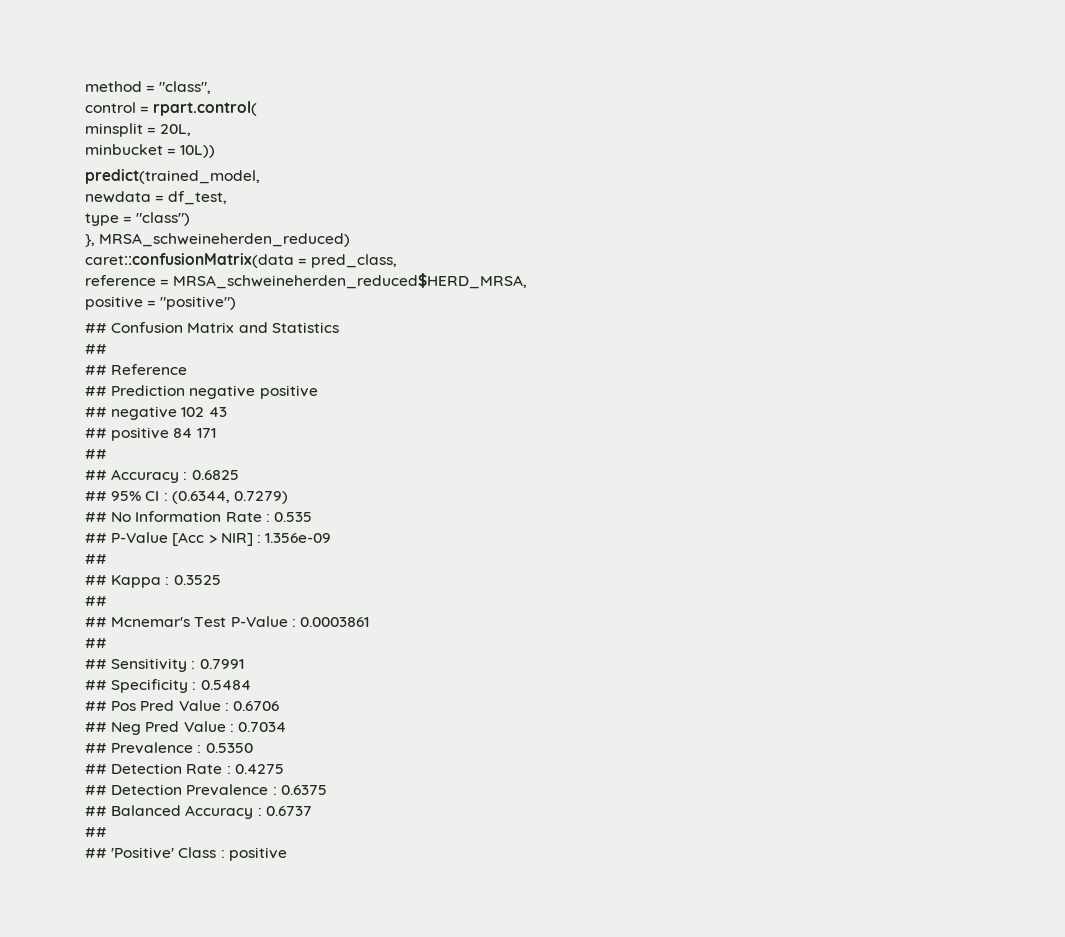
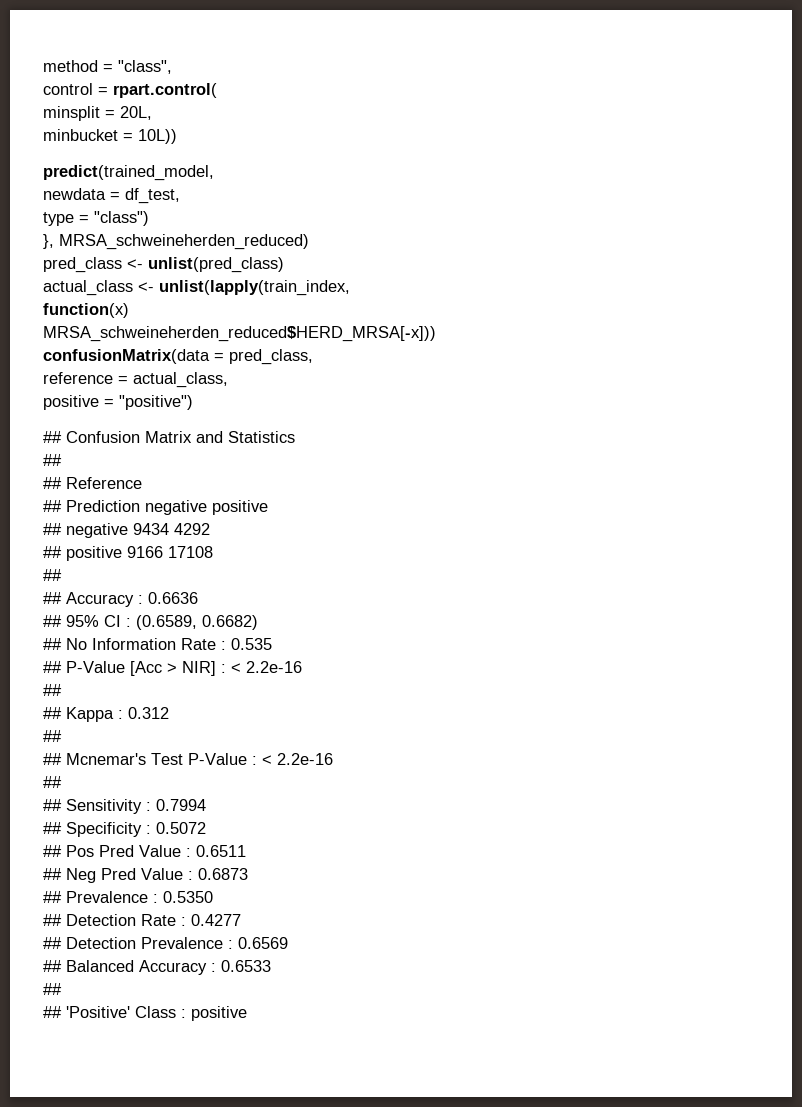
- caret::confusionMatrix(data = pred_class,
+ pred_class <- unlist(pred_class)
+ actual_class <- unlist(lapply(train_index,
+ function(x)
+ MRSA_schweineherden_reduced$HERD_MRSA[-x]))
+ confusionMatrix(data = pred_class,
- reference = MRSA_schweineherden_reduced$HERD_MRSA,
+ reference = actual_class,
- ## negative 102 43
+ ## negative 9434 4292
- ## positive 84 171
+ ## positive 9166 17108
- ## Accuracy : 0.6825
+ ## Accuracy : 0.6636
- ## 95% CI : (0.6344, 0.7279)
+ ## 95% CI : (0.6589, 0.6682)
- ## P-Value [Acc > NIR] : 1.356e-09
+ ## P-Value [Acc > NIR] : < 2.2e-16
- ## Kappa : 0.3525
+ ## Kappa : 0.312
- ## Mcnemar's Test P-Value : 0.0003861
+ ## Mcnemar's Test P-Value : < 2.2e-16
- ## Sensitivity : 0.7991
+ ## Sensitivity : 0.7994
- ## Specificity : 0.5484
+ ## Specificity : 0.5072
- ## Pos Pred Value : 0.6706
+ ## Pos Pred Value : 0.6511
- ## Neg Pred Value : 0.7034
+ ## Neg Pred Value : 0.6873
- ## Detection Rate : 0.4275
+ ## Detection Rate : 0.4277
- ## Detection Prevalence : 0.6375
+ ## Detection Prevalence : 0.6569
- ## Balanced Accuracy : 0.6737
+ ## Balanced Accuracy : 0.6533

